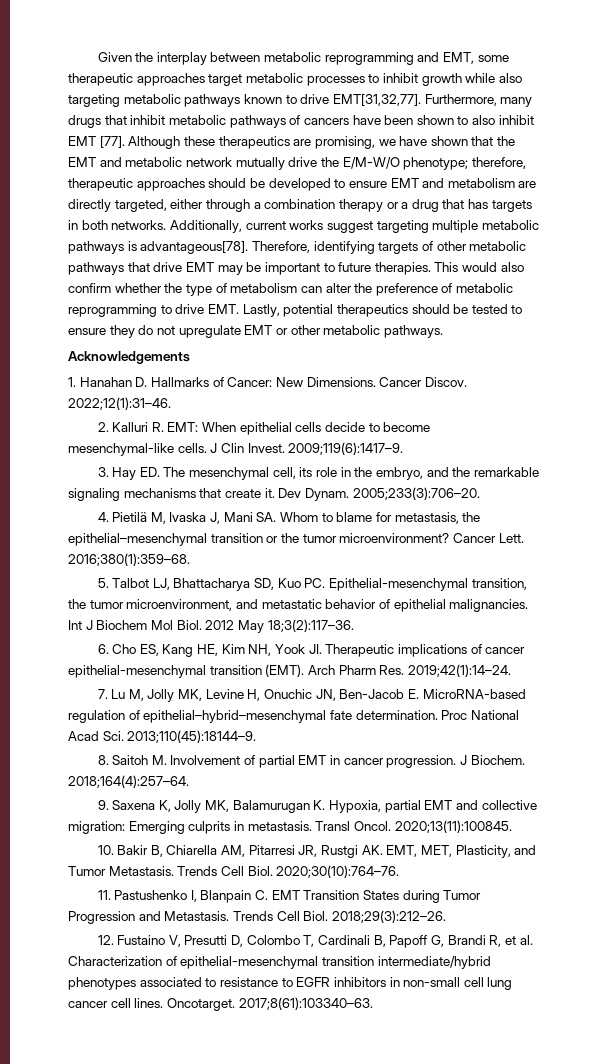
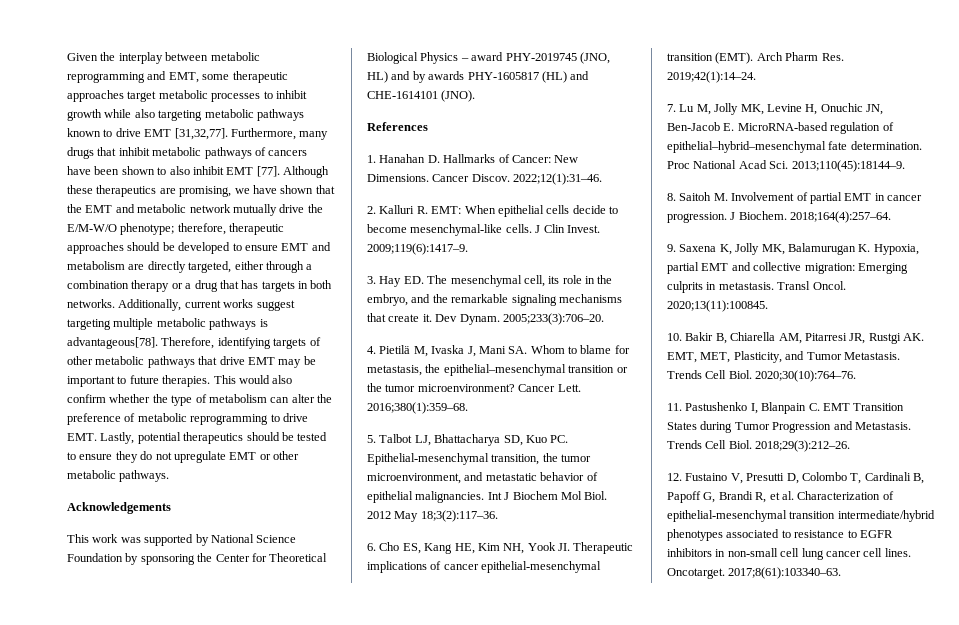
- Given the interplay between metabolic reprogramming and EMT, some therapeutic approaches target metabolic processes to inhibit growth while also targeting metabolic pathways known to drive EMT[31,32,77].
+ Given the interplay between metabolic reprogramming and EMT, some therapeutic approaches target metabolic processes to inhibit growth while also targeting metabolic pathways known to drive EMT [31,32,77].
+ This work was supported by National Science Foundation by sponsoring the Center for Theoretical Biological Physics – award PHY-2019745 (JNO, HL) and by awards PHY-1605817 (HL) and CHE-1614101 (JNO).
+ References

